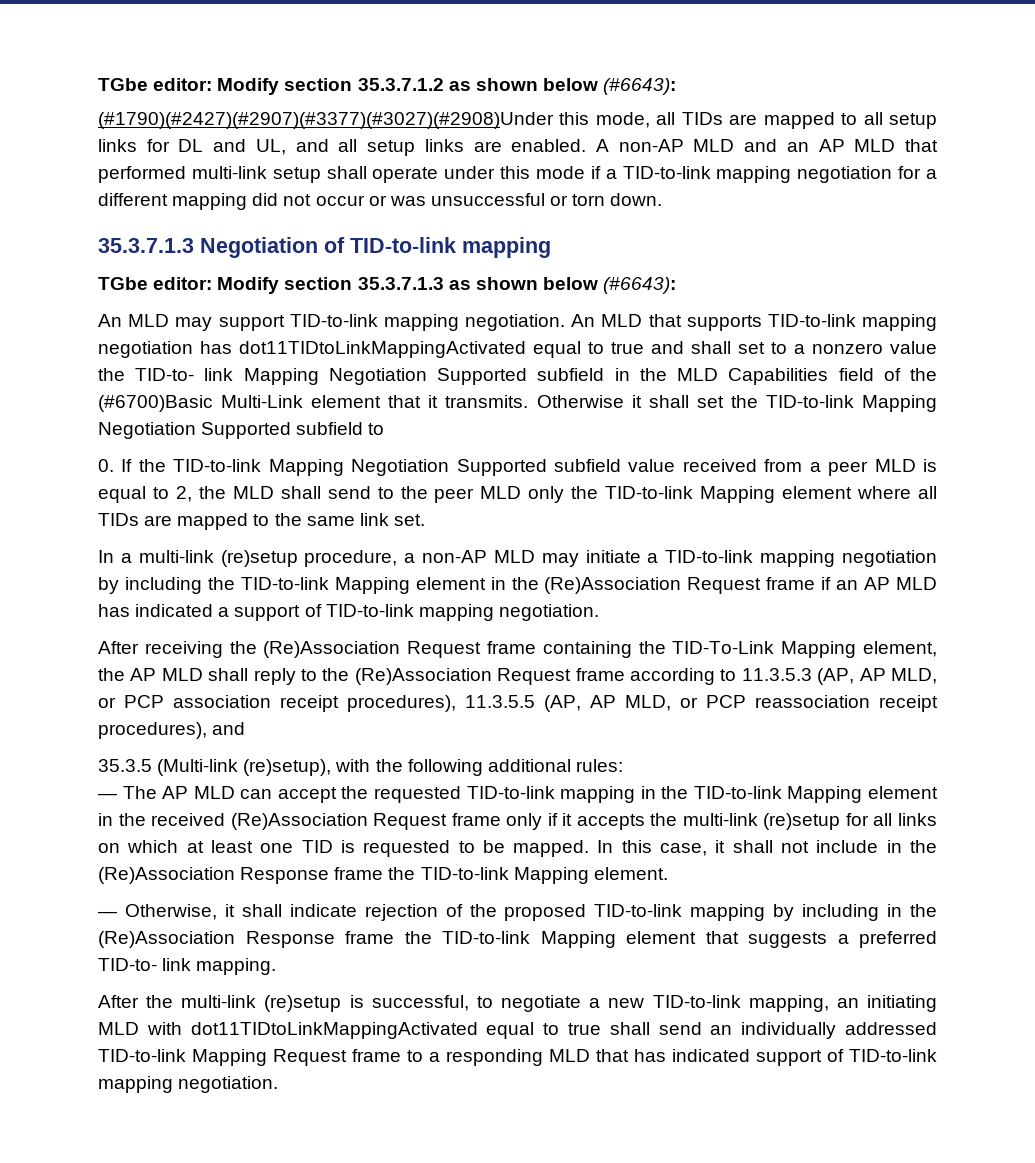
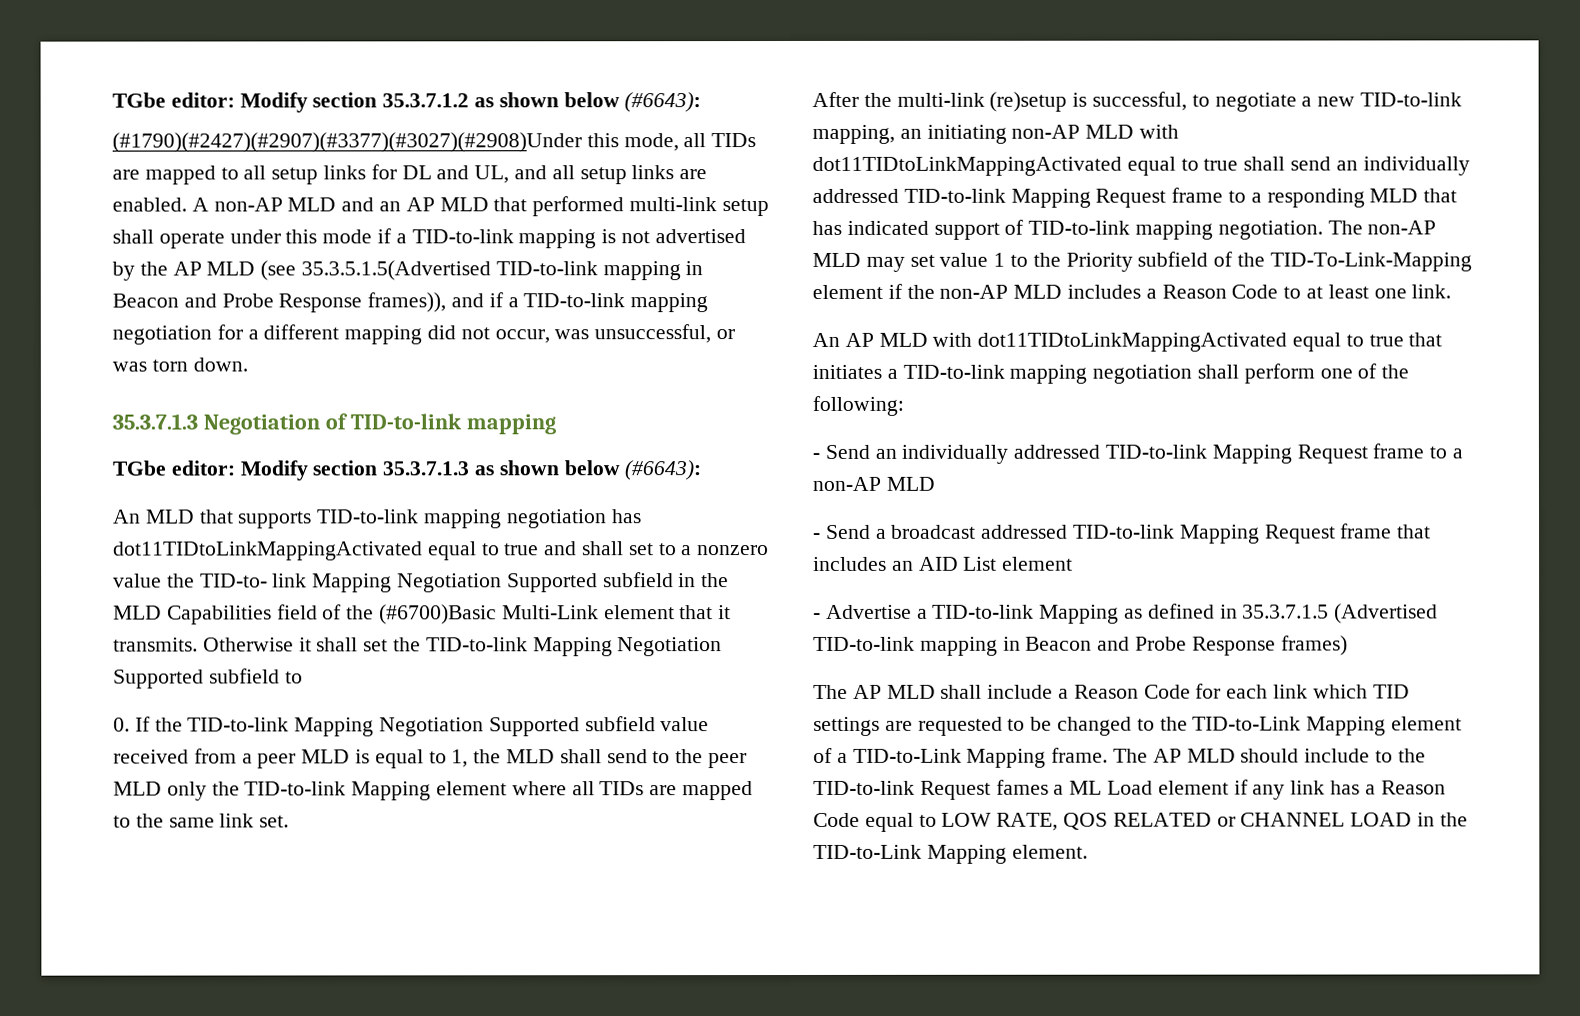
- A non-AP MLD and an AP MLD that performed multi-link setup shall operate under this mode if a TID-to-link mapping negotiation for a different mapping did not occur or was unsuccessful or torn down.
+ A non-AP MLD and an AP MLD that performed multi-link setup shall operate under this mode if a TID-to-link mapping is not advertised by the AP MLD (see 35.3.5.1.5(Advertised TID-to-link mapping in Beacon and Probe Response frames)), and if a TID-to-link mapping negotiation for a different mapping did not occur, was unsuccessful, or was torn down.
- An MLD may support TID-to-link mapping negotiation. An MLD that supports TID-to-link mapping negotiation has dot11TIDtoLinkMappingActivated equal to true and shall set to a nonzero value the TID-to- link Mapping Negotiation Supported subfield in the MLD Capabilities field of the (#6700)Basic Multi-Link element that it transmits.
+ An MLD that supports TID-to-link mapping negotiation has dot11TIDtoLinkMappingActivated equal to true and shall set to a nonzero value the TID-to- link Mapping Negotiation Supported subfield in the MLD Capabilities field of the (#6700)Basic Multi-Link element that it transmits.
- 0. If the TID-to-link Mapping Negotiation Supported subfield value received from a peer MLD is equal to 2, the MLD shall send to the peer MLD only the TID-to-link Mapping element where all TIDs are mapped to the same link set.
+ 0. If the TID-to-link Mapping Negotiation Supported subfield value received from a peer MLD is equal to 1, the MLD shall send to the peer MLD only the TID-to-link Mapping element where all TIDs are mapped to the same link set.
- In a multi-link (re)setup procedure, a non-AP MLD may initiate a TID-to-link mapping negotiation by including the TID-to-link Mapping element in the (Re)Association Request frame if an AP MLD has indicated a support of TID-to-link mapping negotiation.
- After receiving the (Re)Association Request frame containing the TID-To-Link Mapping element, the AP MLD shall reply to the (Re)Association Request frame according to 11.3.5.3 (AP, AP MLD, or PCP association receipt procedures), 11.3.5.5 (AP, AP MLD, or PCP reassociation receipt procedures), and
- 35.3.5 (Multi-link (re)setup), with the following additional rules:
- — The AP MLD can accept the requested TID-to-link mapping in the TID-to-link Mapping element in the received (Re)Association Request frame only if it accepts the multi-link (re)setup for all links on which at least one TID is requested to be mapped. In this case, it shall not include in the (Re)Association Response frame the TID-to-link Mapping element.
- — Otherwise, it shall indicate rejection of the proposed TID-to-link mapping by including in the (Re)Association Response frame the TID-to-link Mapping element that suggests a preferred TID-to- link mapping.
- After the multi-link (re)setup is successful, to negotiate a new TID-to-link mapping, an initiating MLD with dot11TIDtoLinkMappingActivated equal to true shall send an individually addressed TID-to-link Mapping Request frame to a responding MLD that has indicated support of TID-to-link mapping negotiation.
+ After the multi-link (re)setup is successful, to negotiate a new TID-to-link mapping, an initiating non-AP MLD with dot11TIDtoLinkMappingActivated equal to true shall send an individually addressed TID-to-link Mapping Request frame to a responding MLD that has indicated support of TID-to-link mapping negotiation.
+ The non-AP MLD may set value 1 to the Priority subfield of the TID-To-Link-Mapping element if the non-AP MLD includes a Reason Code to at least one link.
+ An AP MLD with dot11TIDtoLinkMappingActivated equal to true that initiates a TID-to-link mapping negotiation shall perform one of the following:
+ - Send an individually addressed TID-to-link Mapping Request frame to a non-AP MLD
+ - Send a broadcast addressed TID-to-link Mapping Request frame that includes an AID List element
+ - Advertise a TID-to-link Mapping as defined in 35.3.7.1.5 (Advertised TID-to-link mapping in Beacon and Probe Response frames)
+ The AP MLD shall include a Reason Code for each link which TID settings are requested to be changed to the TID-to-Link Mapping element of a TID-to-Link Mapping frame. The AP MLD should include to the TID-to-link Request fames a ML Load element if any link has a Reason Code equal to LOW RATE, QOS RELATED or CHANNEL LOAD in the TID-to-Link Mapping element.

